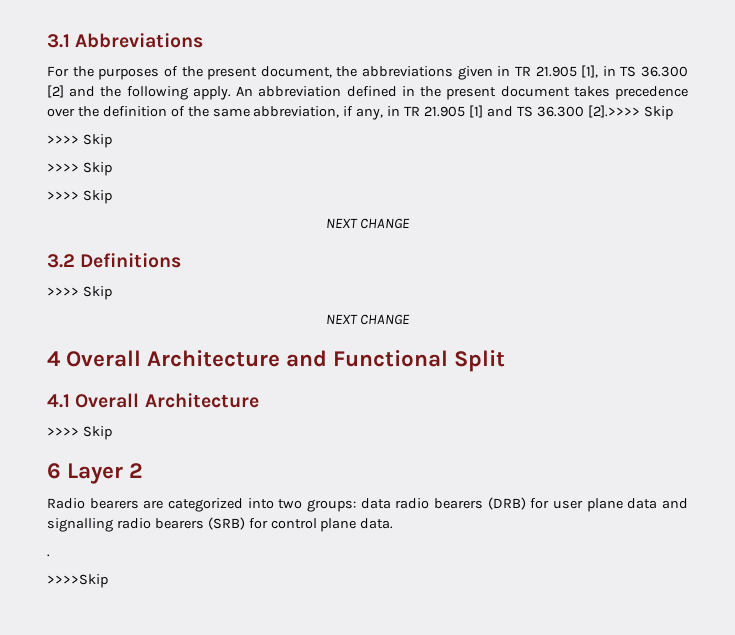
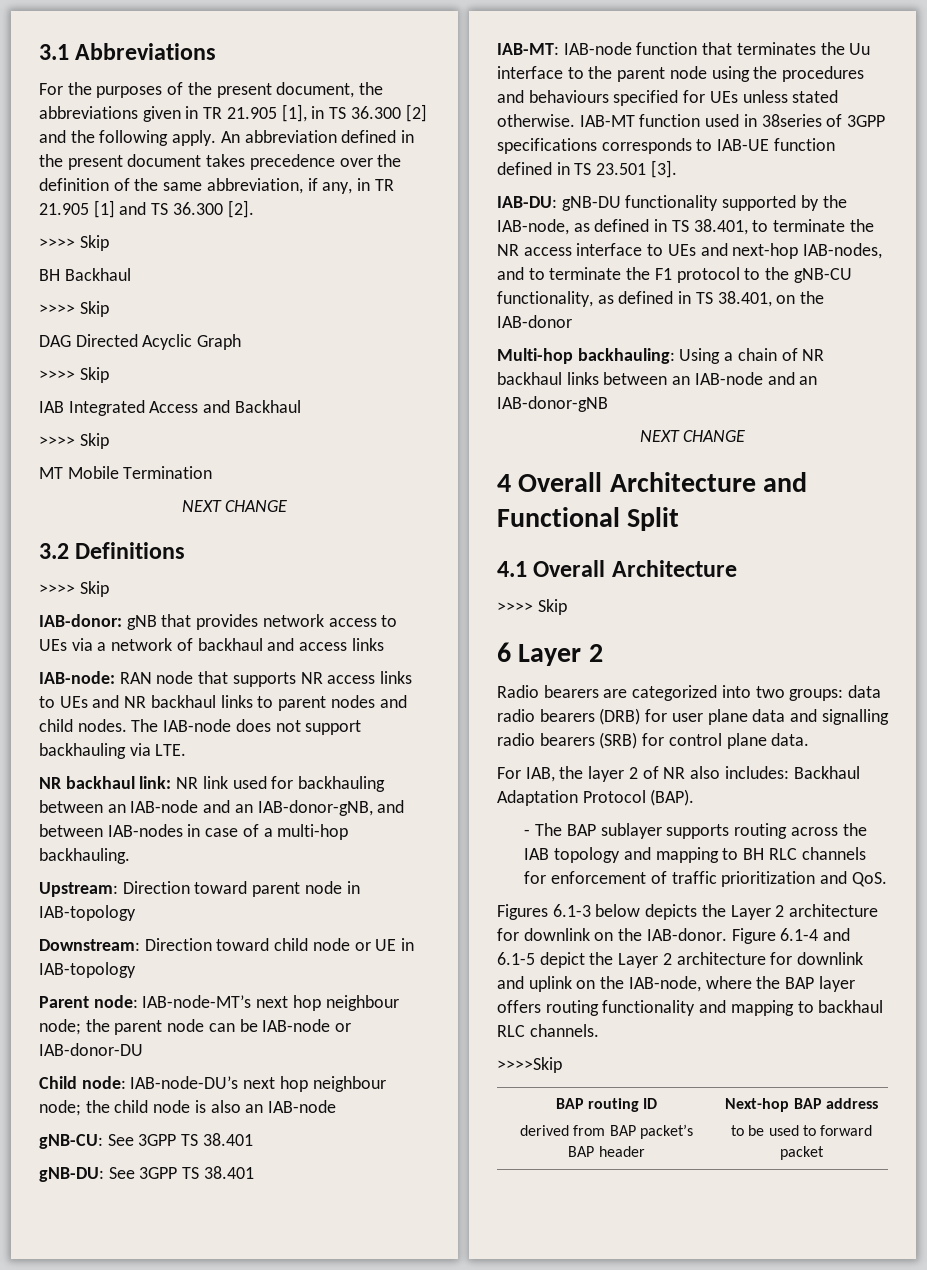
- An abbreviation defined in the present document takes precedence over the definition of the same abbreviation, if any, in TR 21.905 [1] and TS 36.300 [2].>>>> Skip
+ An abbreviation defined in the present document takes precedence over the definition of the same abbreviation, if any, in TR 21.905 [1] and TS 36.300 [2].
  >>>> Skip
+ BH Backhaul
  >>>> Skip
+ DAG Directed Acyclic Graph
  >>>> Skip
+ IAB Integrated Access and Backhaul
+ >>>> Skip
+ MT Mobile Termination
+ IAB-donor: gNB that provides network access to UEs via a network of backhaul and access links
+ IAB-node: RAN node that supports NR access links to UEs and NR backhaul links to parent nodes and child nodes. The IAB-node does not support backhauling via LTE.
+ NR backhaul link: NR link used for backhauling between an IAB-node and an IAB-donor-gNB, and between IAB-nodes in case of a multi-hop backhauling.
+ Upstream: Direction toward parent node in IAB-topology
+ Downstream: Direction toward child node or UE in IAB-topology
+ Parent node: IAB-node-MT’s next hop neighbour node; the parent node can be IAB-node or IAB-donor-DU
+ Child node: IAB-node-DU’s next hop neighbour node; the child node is also an IAB-node
+ gNB-CU: See 3GPP TS 38.401
+ gNB-DU: See 3GPP TS 38.401
+ IAB-MT: IAB-node function that terminates the Uu interface to the parent node using the procedures and behaviours specified for UEs unless stated otherwise. IAB-MT function used in 38series of 3GPP specifications corresponds to IAB-UE function defined in TS 23.501 [3].
+ IAB-DU: gNB-DU functionality supported by the IAB-node, as defined in TS 38.401, to terminate the NR access interface to UEs and next-hop IAB-nodes, and to terminate the F1 protocol to the gNB-CU functionality, as defined in TS 38.401, on the IAB-donor
+ Multi-hop backhauling: Using a chain of NR backhaul links between an IAB-node and an IAB-donor-gNB
- .
+ For IAB, the layer 2 of NR also includes: Backhaul Adaptation Protocol (BAP).
+ - The BAP sublayer supports routing across the IAB topology and mapping to BH RLC channels for enforcement of traffic prioritization and QoS.
+ Figures 6.1-3 below depicts the Layer 2 architecture for downlink on the IAB-donor. Figure 6.1-4 and 6.1-5 depict the Layer 2 architecture for downlink and uplink on the IAB-node, where the BAP layer offers routing functionality and mapping to backhaul RLC channels.
  >>>>Skip
+ BAP routing ID
+ derived from BAP packet’s BAP header | Next-hop BAP address
+ to be used to forward packet

